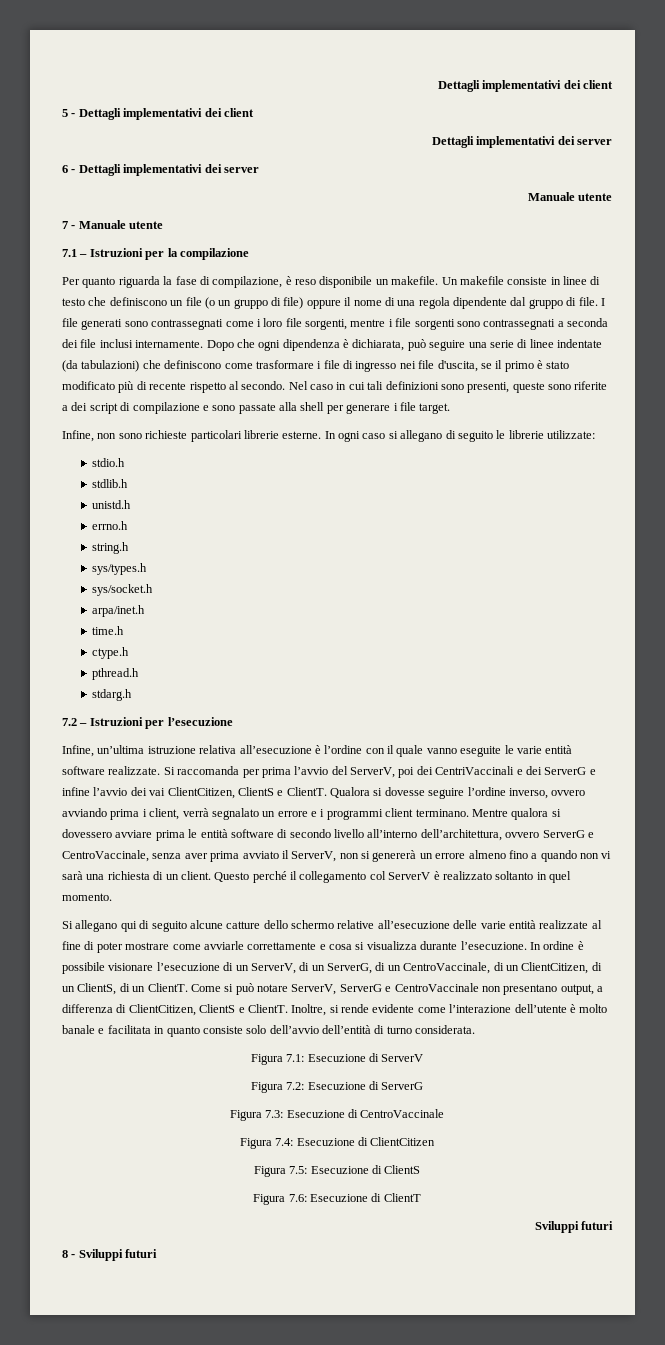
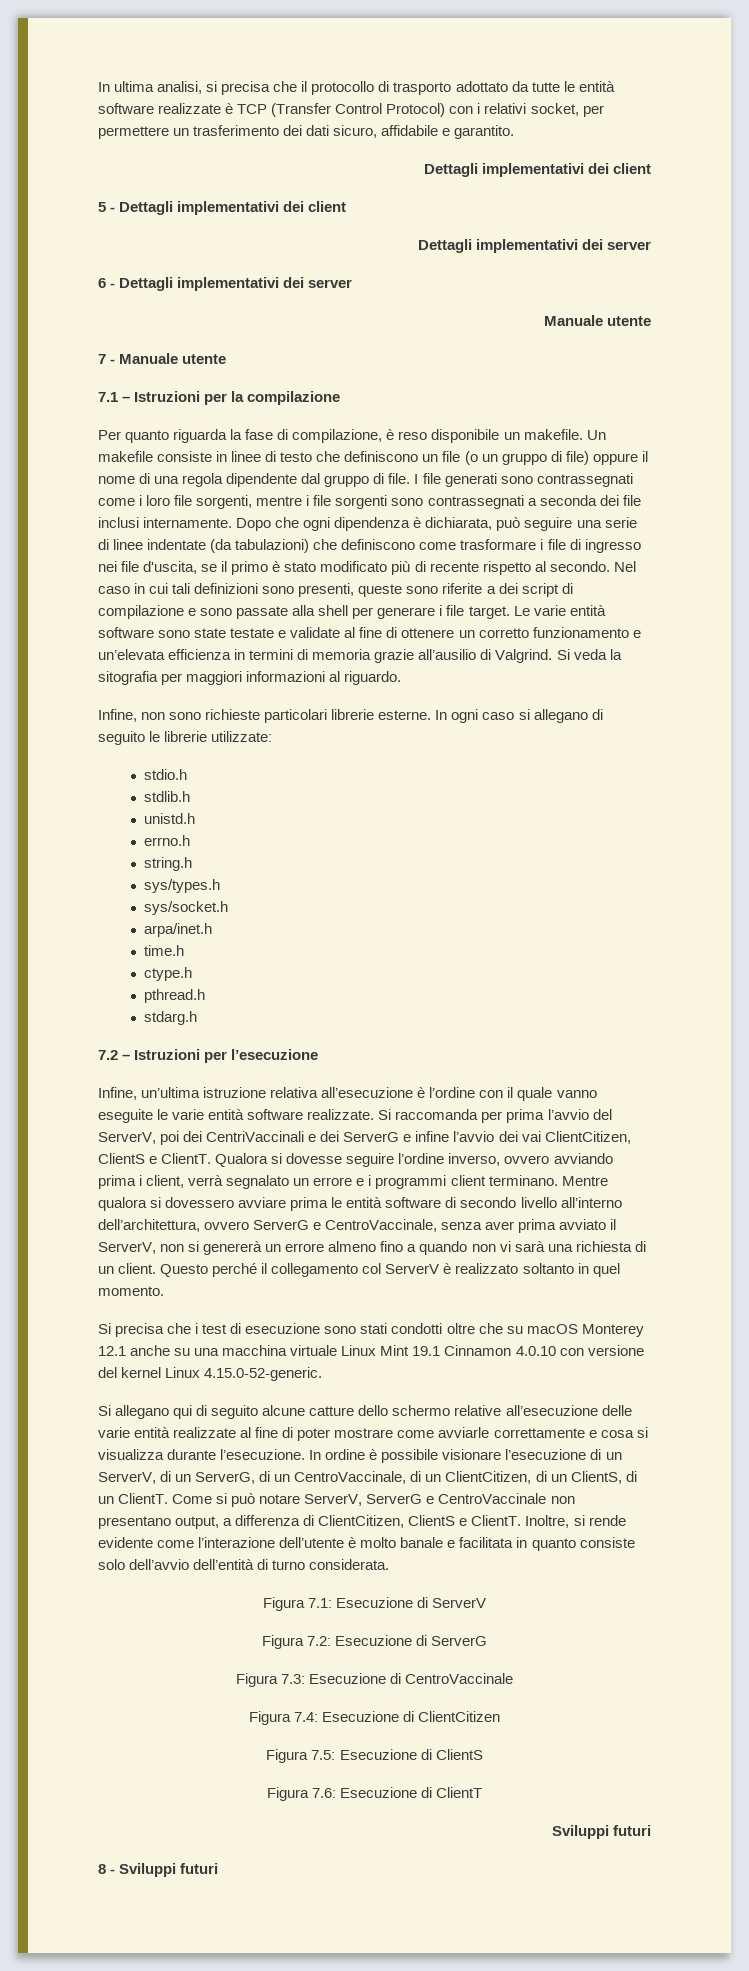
+ In ultima analisi, si precisa che il protocollo di trasporto adottato da tutte le entità software realizzate è TCP (Transfer Control Protocol) con i relativi socket, per permettere un trasferimento dei dati sicuro, affidabile e garantito.
+ Le varie entità software sono state testate e validate al fine di ottenere un corretto funzionamento e un’elevata efficienza in termini di memoria grazie all’ausilio di Valgrind. Si veda la sitografia per maggiori informazioni al riguardo.
+ Si precisa che i test di esecuzione sono stati condotti oltre che su macOS Monterey 12.1 anche su una macchina virtuale Linux Mint 19.1 Cinnamon 4.0.10 con versione del kernel Linux 4.15.0-52-generic.

